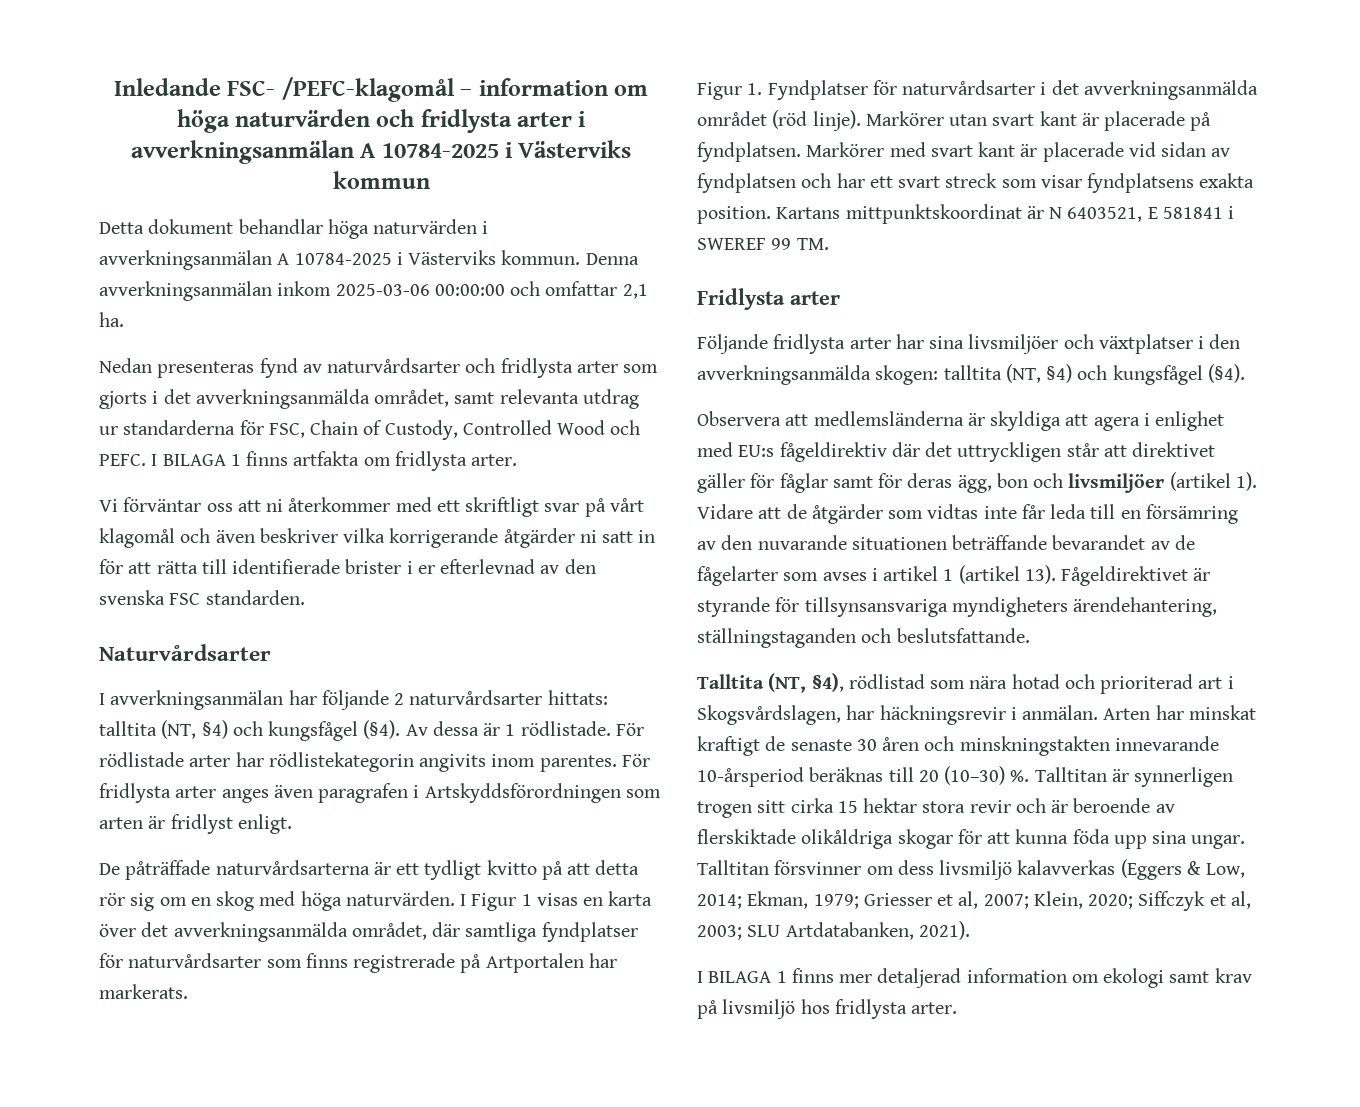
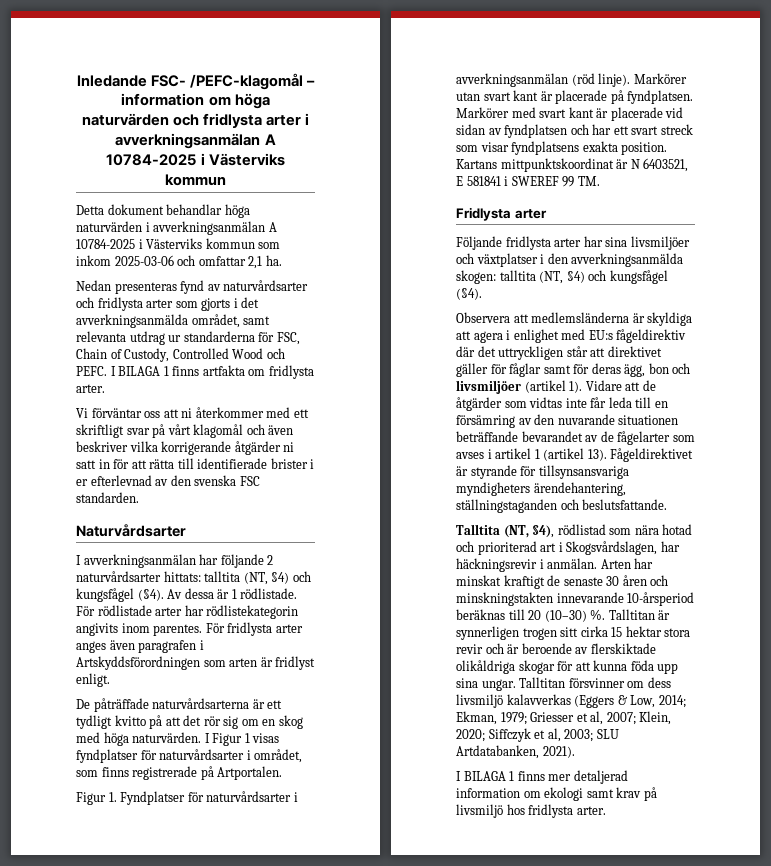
- Detta dokument behandlar höga naturvärden i avverkningsanmälan A 10784-2025 i Västerviks kommun. Denna avverkningsanmälan inkom 2025-03-06 00:00:00 och omfattar 2,1 ha.
+ Detta dokument behandlar höga naturvärden i avverkningsanmälan A 10784-2025 i Västerviks kommun som inkom 2025-03-06 och omfattar 2,1 ha.
- De påträffade naturvårdsarterna är ett tydligt kvitto på att detta rör sig om en skog med höga naturvärden.
+ De påträffade naturvårdsarterna är ett tydligt kvitto på att det rör sig om en skog med höga naturvärden.
- I Figur 1 visas en karta över det avverkningsanmälda området, där samtliga fyndplatser för naturvårdsarter som finns registrerade på Artportalen har markerats.
+ I Figur 1 visas fyndplatser för naturvårdsarter i området, som finns registrerade på Artportalen.
- Figur 1. Fyndplatser för naturvårdsarter i det avverkningsanmälda området (röd linje).
+ Figur 1. Fyndplatser för naturvårdsarter i avverkningsanmälan (röd linje).

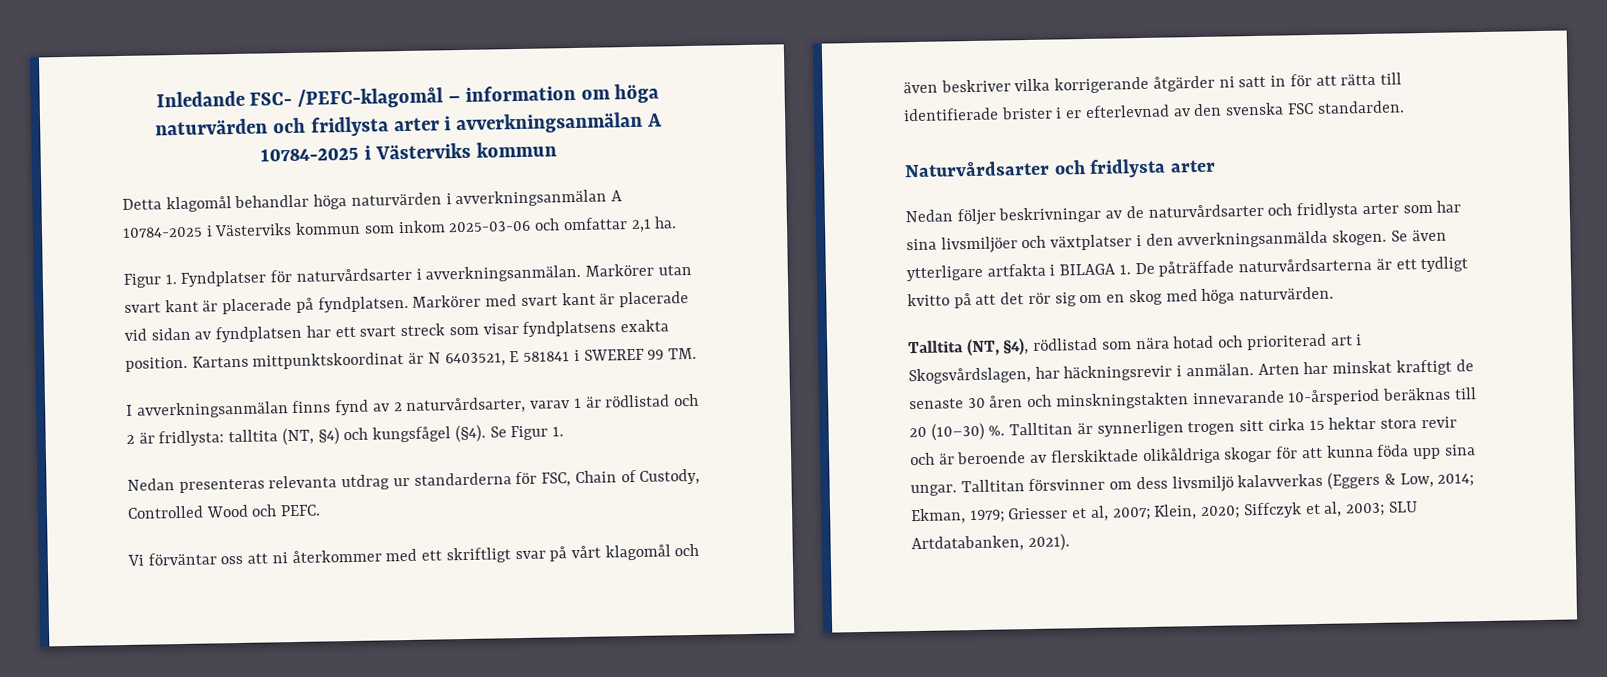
- Detta dokument behandlar höga naturvärden i avverkningsanmälan A 10784-2025 i Västerviks kommun som inkom 2025-03-06 och omfattar 2,1 ha.
+ Detta klagomål behandlar höga naturvärden i avverkningsanmälan A 10784-2025 i Västerviks kommun som inkom 2025-03-06 och omfattar 2,1 ha.
- Nedan presenteras fynd av naturvårdsarter och fridlysta arter som gjorts i det avverkningsanmälda området, samt relevanta utdrag ur standarderna för FSC, Chain of Custody, Controlled Wood och PEFC. I BILAGA 1 finns artfakta om fridlysta arter.
+ Figur 1. Fyndplatser för naturvårdsarter i avverkningsanmälan. Markörer utan svart kant är placerade på fyndplatsen. Markörer med svart kant är placerade vid sidan av fyndplatsen har ett svart streck som visar fyndplatsens exakta position. Kartans mittpunktskoordinat är N 6403521, E 581841 i SWEREF 99 TM.
+ I avverkningsanmälan finns fynd av 2 naturvårdsarter, varav 1 är rödlistad och 2 är fridlysta: talltita (NT, §4) och kungsfågel (§4). Se Figur 1.
+ Nedan presenteras relevanta utdrag ur standarderna för FSC, Chain of Custody, Controlled Wood och PEFC.
- Naturvårdsarter
- I avverkningsanmälan har följande 2 naturvårdsarter hittats: talltita (NT, §4) och kungsfågel (§4). Av dessa är 1 rödlistade. För rödlistade arter har rödlistekategorin angivits inom parentes. För fridlysta arter anges även paragrafen i Artskyddsförordningen som arten är fridlyst enligt.
- De påträffade naturvårdsarterna är ett tydligt kvitto på att det rör sig om en skog med höga naturvärden. I Figur 1 visas fyndplatser för naturvårdsarter i området, som finns registrerade på Artportalen.
- Figur 1. Fyndplatser för naturvårdsarter i avverkningsanmälan (röd linje). Markörer utan svart kant är placerade på fyndplatsen. Markörer med svart kant är placerade vid sidan av fyndplatsen och har ett svart streck som visar fyndplatsens exakta position. Kartans mittpunktskoordinat är N 6403521, E 581841 i SWEREF 99 TM.
- Fridlysta arter
- Följande fridlysta arter har sina livsmiljöer och växtplatser i den avverkningsanmälda skogen: talltita (NT, §4) och kungsfågel (§4).
- Observera att medlemsländerna är skyldiga att agera i enlighet med EU:s fågeldirektiv där det uttryckligen står att direktivet gäller för fåglar samt för deras ägg, bon och livsmiljöer (artikel 1). Vidare att de åtgärder som vidtas inte får leda till en försämring av den nuvarande situationen beträffande bevarandet av de fågelarter som avses i artikel 1 (artikel 13). Fågeldirektivet är styrande för tillsynsansvariga myndigheters ärendehantering, ställningstaganden och beslutsfattande.
+ Naturvårdsarter och fridlysta arter
+ Nedan följer beskrivningar av de naturvårdsarter och fridlysta arter som har sina livsmiljöer och växtplatser i den avverkningsanmälda skogen. Se även ytterligare artfakta i BILAGA 1. De påträffade naturvårdsarterna är ett tydligt kvitto på att det rör sig om en skog med höga naturvärden.
- I BILAGA 1 finns mer detaljerad information om ekologi samt krav på livsmiljö hos fridlysta arter.

